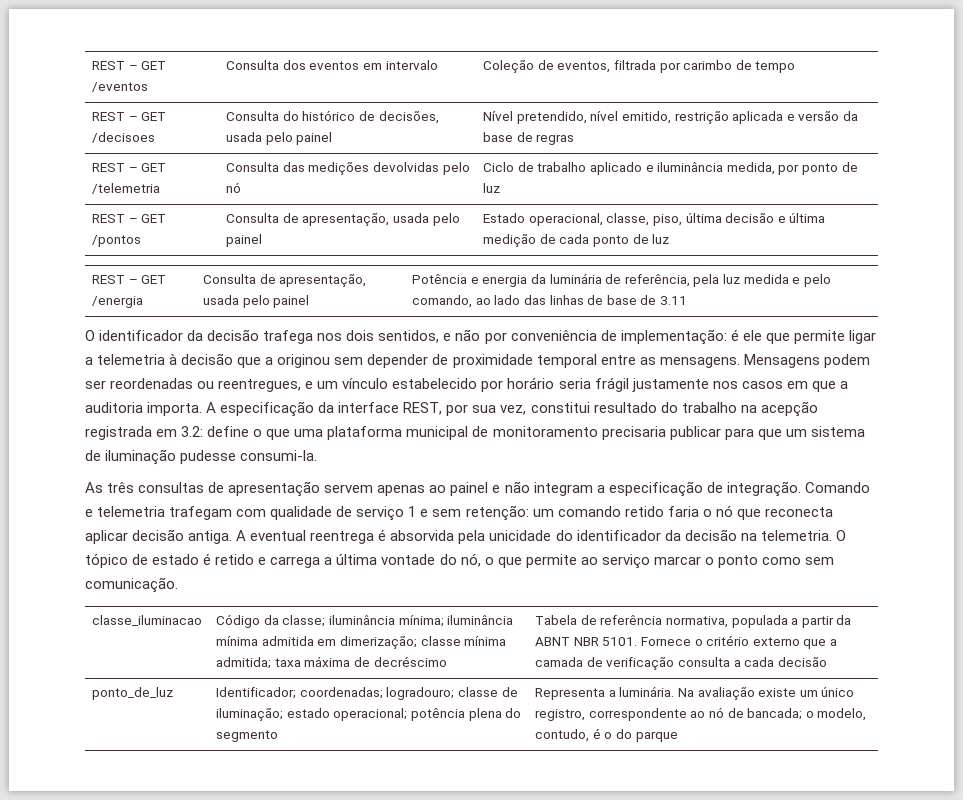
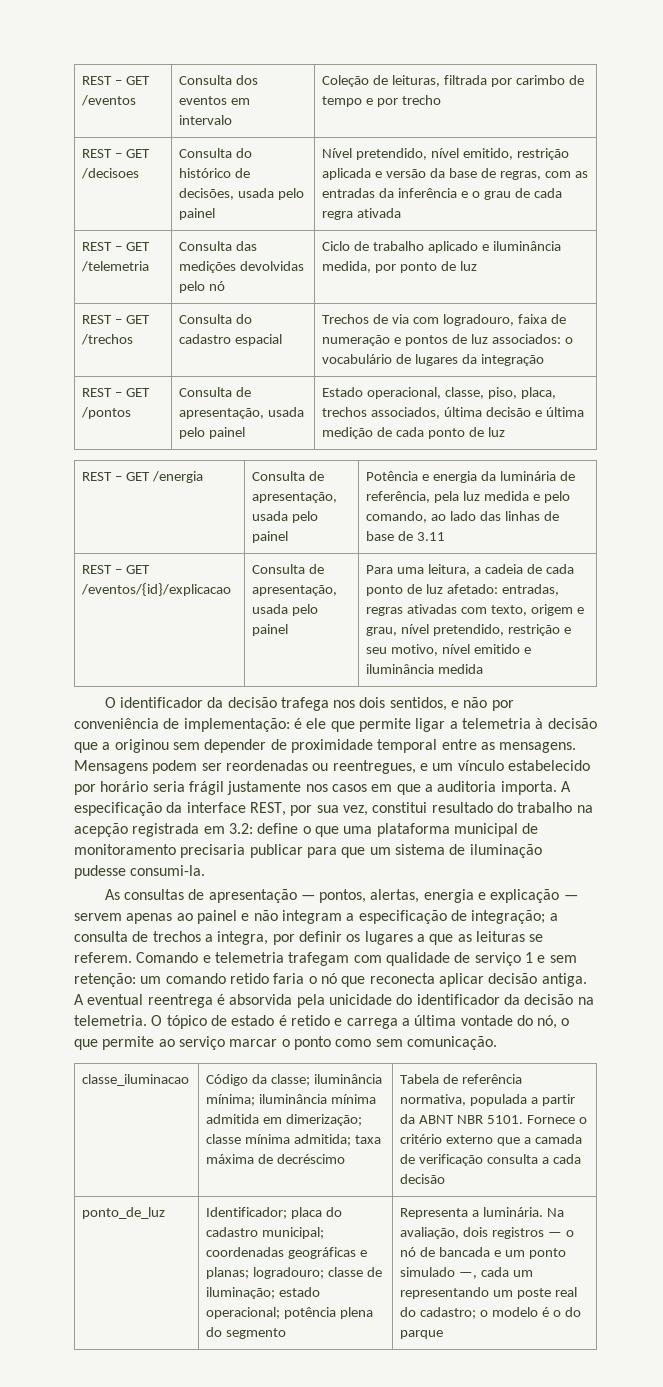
- REST – GET /eventos | Consulta dos eventos em intervalo | Coleção de eventos, filtrada por carimbo de tempo
+ REST – GET /eventos | Consulta dos eventos em intervalo | Coleção de leituras, filtrada por carimbo de tempo e por trecho
- REST – GET /decisoes | Consulta do histórico de decisões, usada pelo painel | Nível pretendido, nível emitido, restrição aplicada e versão da base de regras
+ REST – GET /decisoes | Consulta do histórico de decisões, usada pelo painel | Nível pretendido, nível emitido, restrição aplicada e versão da base de regras, com as entradas da inferência e o grau de cada regra ativada
+ REST – GET /trechos | Consulta do cadastro espacial | Trechos de via com logradouro, faixa de numeração e pontos de luz associados: o vocabulário de lugares da integração
- REST – GET /pontos | Consulta de apresentação, usada pelo painel | Estado operacional, classe, piso, última decisão e última medição de cada ponto de luz
+ REST – GET /pontos | Consulta de apresentação, usada pelo painel | Estado operacional, classe, piso, placa, trechos associados, última decisão e última medição de cada ponto de luz
+ REST – GET /eventos/{id}/explicacao | Consulta de apresentação, usada pelo painel | Para uma leitura, a cadeia de cada ponto de luz afetado: entradas, regras ativadas com texto, origem e grau, nível pretendido, restrição e seu motivo, nível emitido e iluminância medida
- As três consultas de apresentação servem apenas ao painel e não integram a especificação de integração.
+ As consultas de apresentação — pontos, alertas, energia e explicação — servem apenas ao painel e não integram a especificação de integração; a consulta de trechos a integra, por definir os lugares a que as leituras se referem.
- Identificador; coordenadas; logradouro; classe de iluminação; estado operacional; potência plena do segmento
+ Identificador; placa do cadastro municipal; coordenadas geográficas e planas; logradouro; classe de iluminação; estado operacional; potência plena do segmento
- Na avaliação existe um único registro, correspondente ao nó de bancada; o modelo, contudo, é o do parque
+ Na avaliação, dois registros — o nó de bancada e um ponto simulado —, cada um representando um poste real do cadastro; o modelo é o do parque

